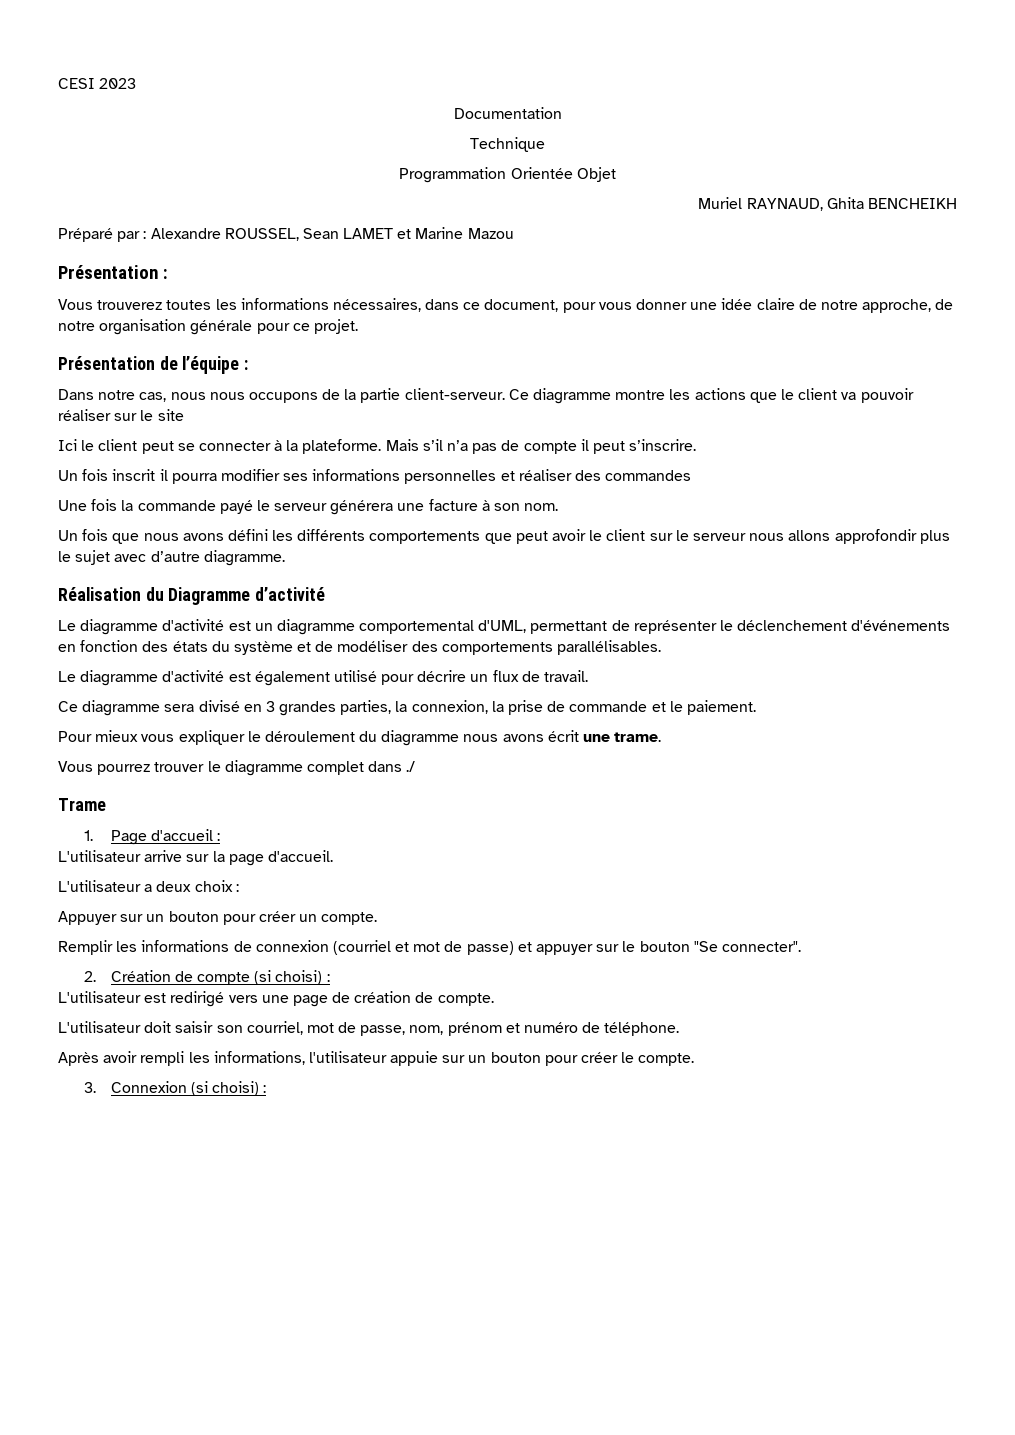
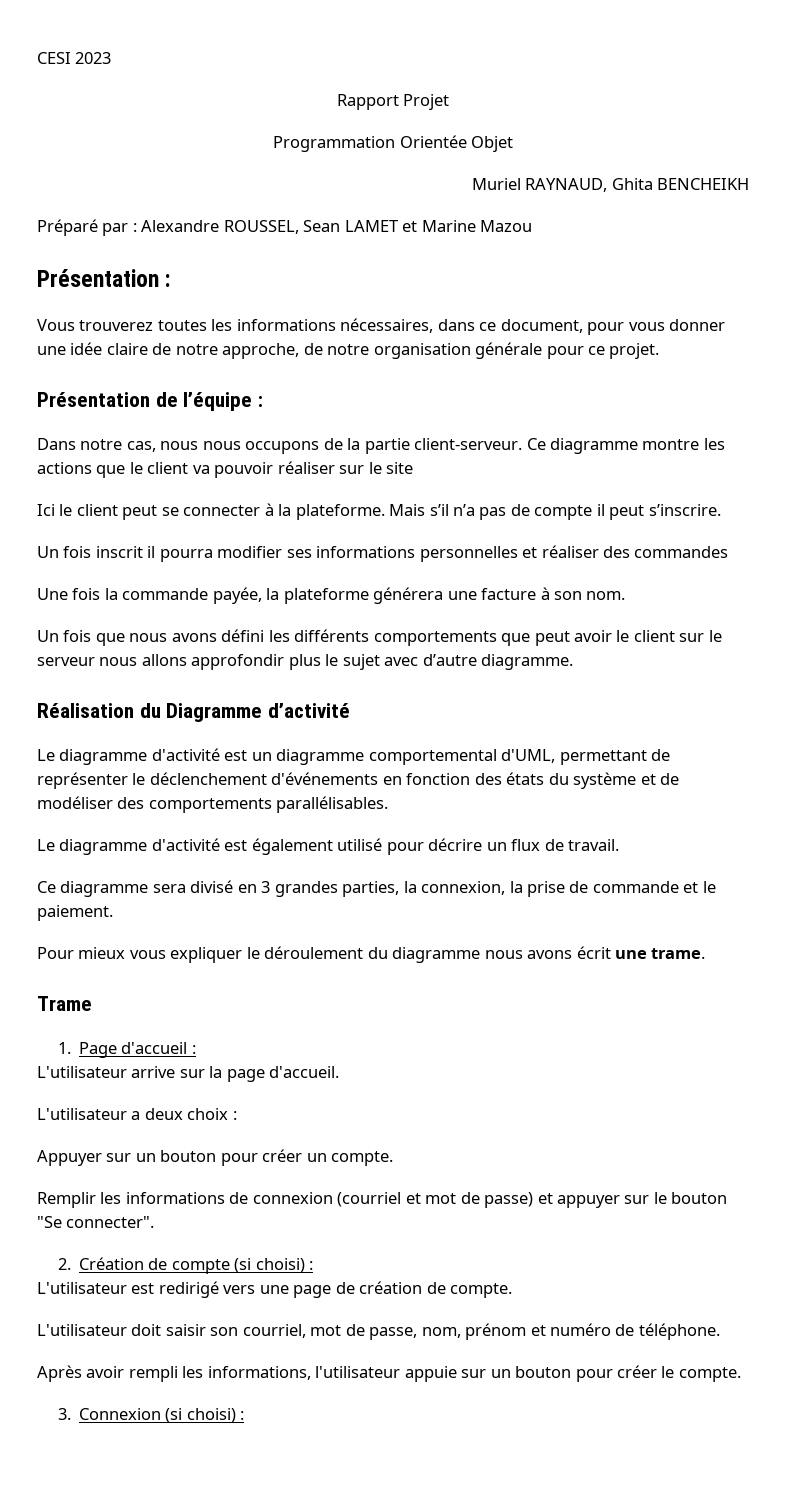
- Documentation
- Technique
+ Rapport Projet
- Une fois la commande payé le serveur générera une facture à son nom.
+ Une fois la commande payée, la plateforme générera une facture à son nom.
- Vous pourrez trouver le diagramme complet dans ./

